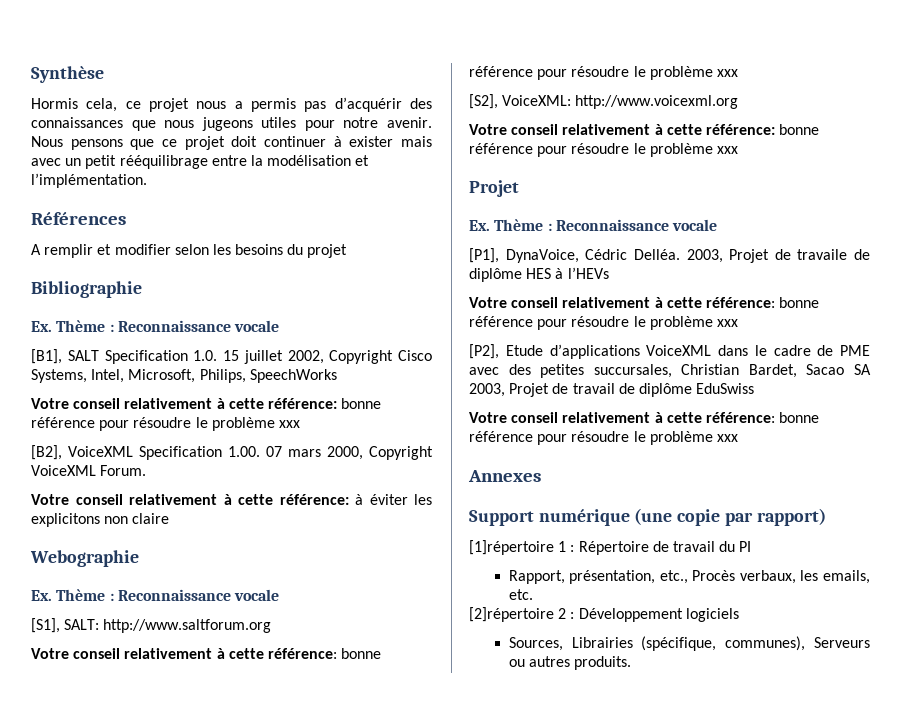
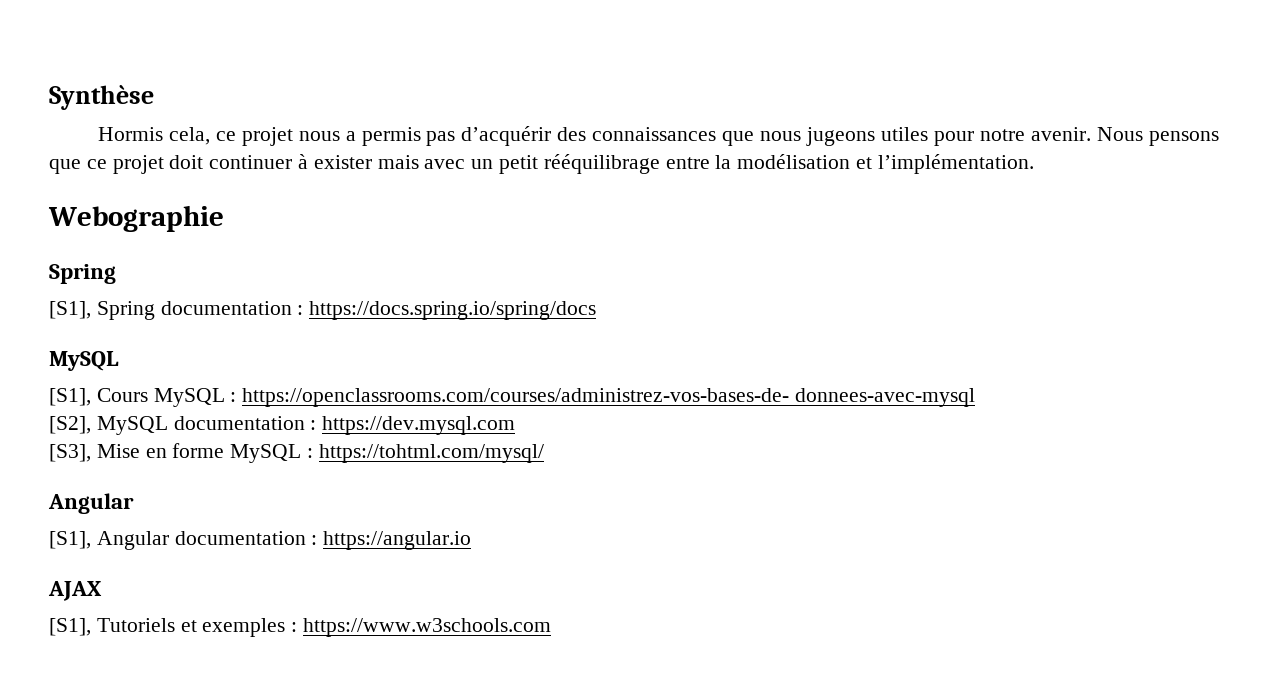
- Références
- A remplir et modifier selon les besoins du projet
- Bibliographie
- Ex. Thème : Reconnaissance vocale
- [B1], SALT Specification 1.0. 15 juillet 2002, Copyright Cisco Systems, Intel, Microsoft, Philips, SpeechWorks
- Votre conseil relativement à cette référence: bonne référence pour résoudre le problème xxx
- [B2], VoiceXML Specification 1.00. 07 mars 2000, Copyright VoiceXML Forum.
- Votre conseil relativement à cette référence: à éviter les explicitons non claire
  Webographie
- Ex. Thème : Reconnaissance vocale
- [S1], SALT: http://www.saltforum.org
- Votre conseil relativement à cette référence: bonne référence pour résoudre le problème xxx
- [S2], VoiceXML: http://www.voicexml.org
- Votre conseil relativement à cette référence: bonne référence pour résoudre le problème xxx
- Projet
- Ex. Thème : Reconnaissance vocale
- [P1], DynaVoice, Cédric Delléa. 2003, Projet de travaile de diplôme HES à l’HEVs
- Votre conseil relativement à cette référence: bonne référence pour résoudre le problème xxx
- [P2], Etude d’applications VoiceXML dans le cadre de PME avec des petites succursales, Christian Bardet, Sacao SA 2003, Projet de travail de diplôme EduSwiss
- Votre conseil relativement à cette référence: bonne référence pour résoudre le problème xxx
- Annexes
- Support numérique (une copie par rapport)
- [1]répertoire 1 : Répertoire de travail du PI
- Rapport, présentation, etc., Procès verbaux, les emails, etc.
- [2]répertoire 2 : Développement logiciels
- Sources, Librairies (spécifique, communes), Serveurs ou autres produits.
+ Spring
+ [S1], Spring documentation : https://docs.spring.io/spring/docs
+ MySQL
+ [S1], Cours MySQL : https://openclassrooms.com/courses/administrez-vos-bases-de- donnees-avec-mysql
+ [S2], MySQL documentation : https://dev.mysql.com
+ [S3], Mise en forme MySQL : https://tohtml.com/mysql/
+ Angular
+ [S1], Angular documentation : https://angular.io
+ AJAX
+ [S1], Tutoriels et exemples : https://www.w3schools.com

